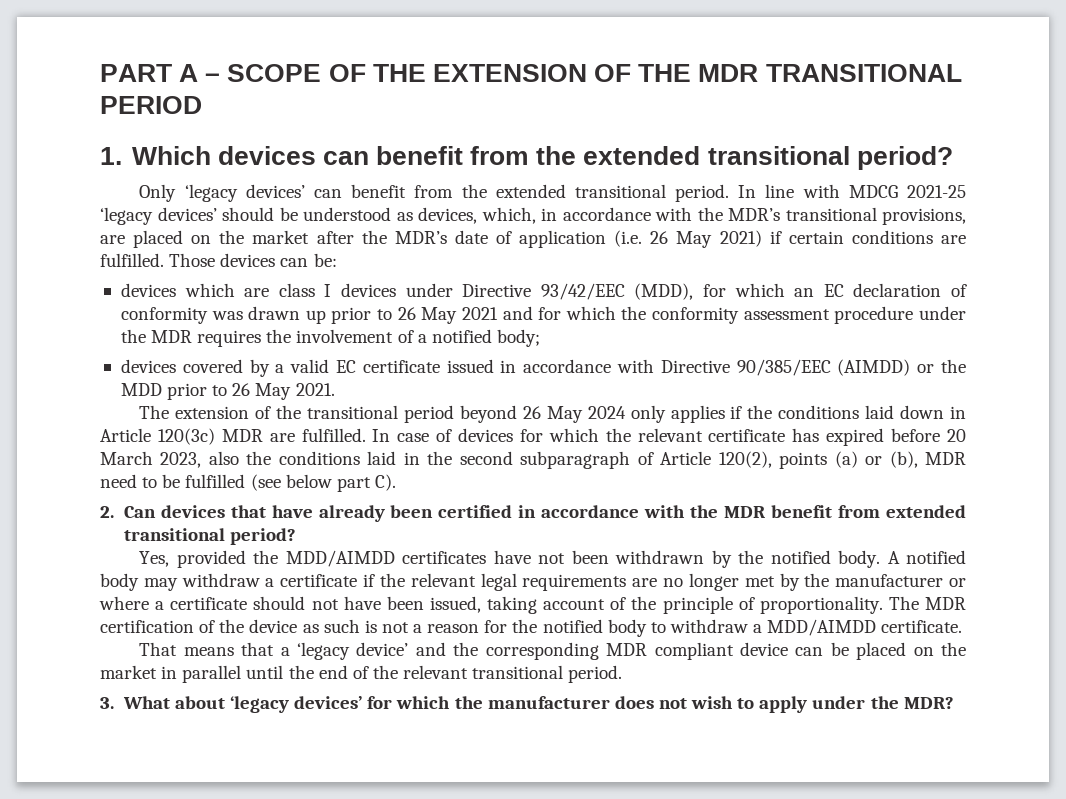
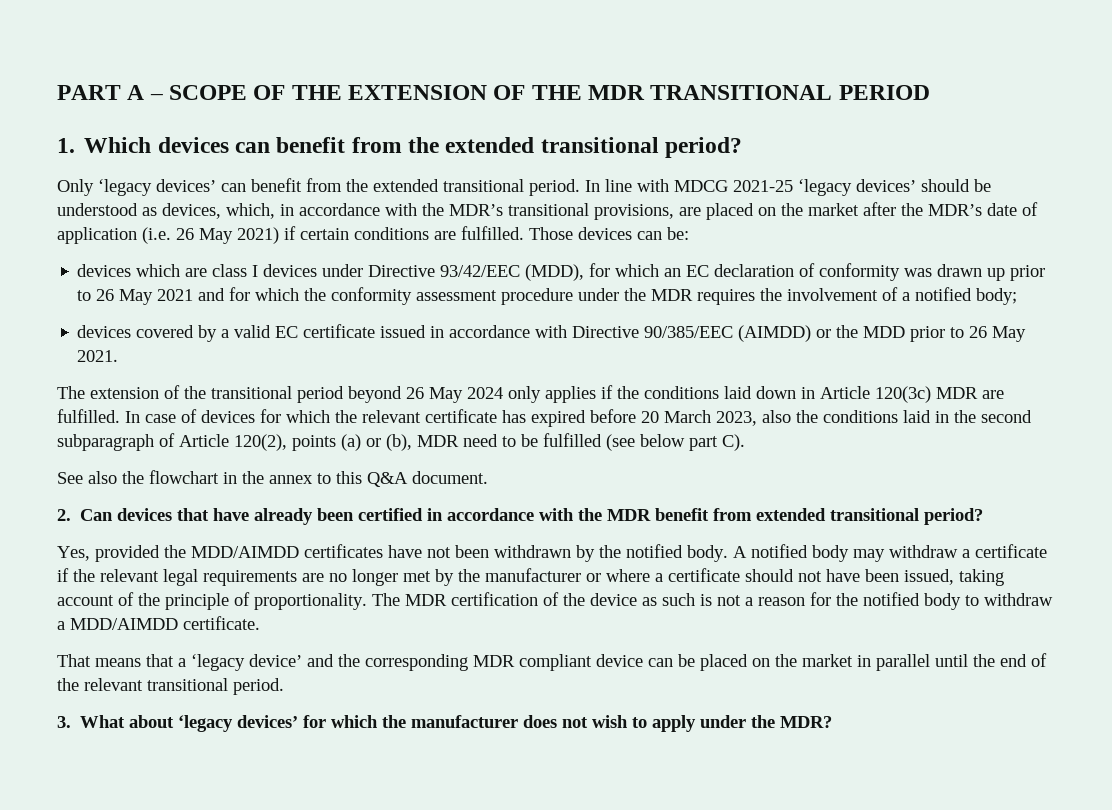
+ See also the flowchart in the annex to this Q&A document.

